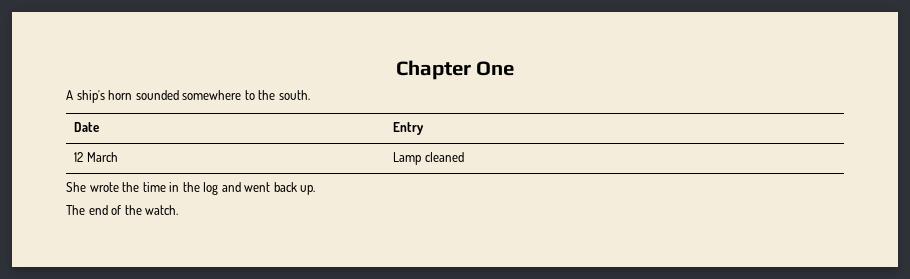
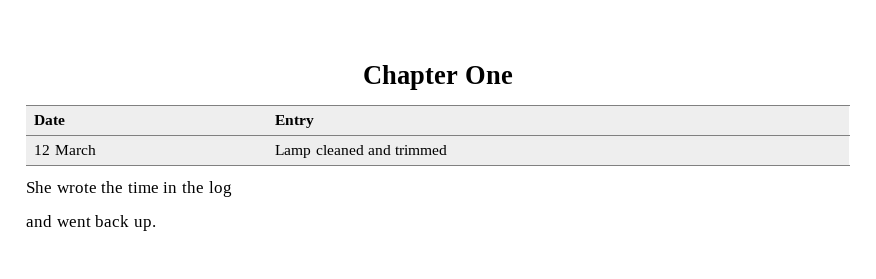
- A ship's horn sounded somewhere to the south.
- 12 March | Lamp cleaned
+ 12 March | Lamp cleaned and trimmed
- She wrote the time in the log and went back up.
+ She wrote the time in the log
+ and went back up.
- The end of the watch.

